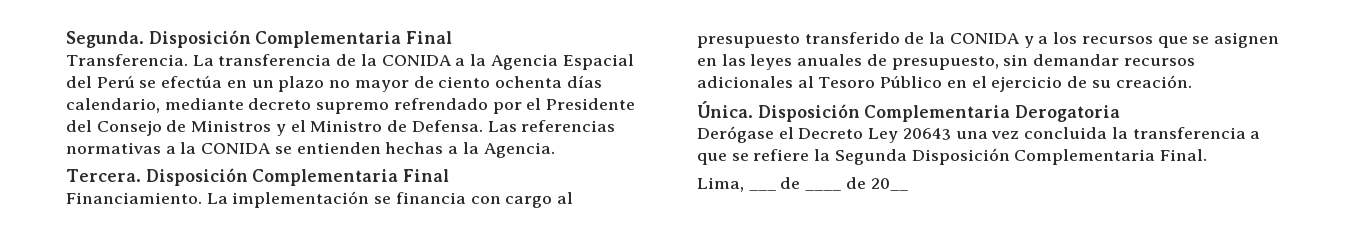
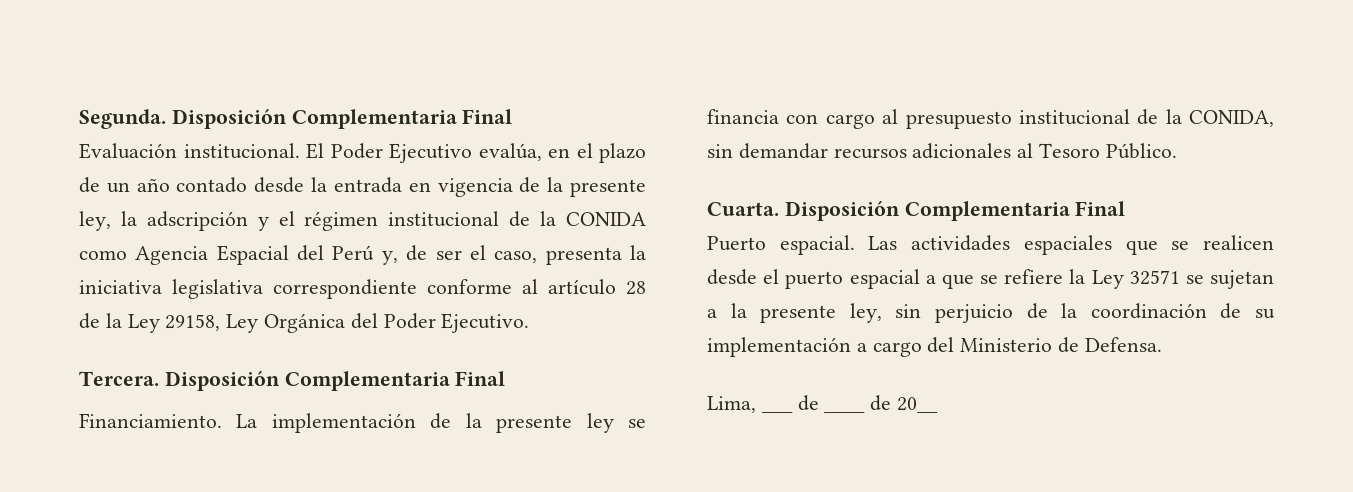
- Transferencia. La transferencia de la CONIDA a la Agencia Espacial del Perú se efectúa en un plazo no mayor de ciento ochenta días calendario, mediante decreto supremo refrendado por el Presidente del Consejo de Ministros y el Ministro de Defensa. Las referencias normativas a la CONIDA se entienden hechas a la Agencia.
+ Evaluación institucional. El Poder Ejecutivo evalúa, en el plazo de un año contado desde la entrada en vigencia de la presente ley, la adscripción y el régimen institucional de la CONIDA como Agencia Espacial del Perú y, de ser el caso, presenta la iniciativa legislativa correspondiente conforme al artículo 28 de la Ley 29158, Ley Orgánica del Poder Ejecutivo.
- La implementación se financia con cargo al presupuesto transferido de la CONIDA y a los recursos que se asignen en las leyes anuales de presupuesto, sin demandar recursos adicionales al Tesoro Público en el ejercicio de su creación.
- Única. Disposición Complementaria Derogatoria
- Derógase el Decreto Ley 20643 una vez concluida la transferencia a que se refiere la Segunda Disposición Complementaria Final.
+ La implementación de la presente ley se financia con cargo al presupuesto institucional de la CONIDA, sin demandar recursos adicionales al Tesoro Público.
+ Cuarta. Disposición Complementaria Final
+ Puerto espacial. Las actividades espaciales que se realicen desde el puerto espacial a que se refiere la Ley 32571 se sujetan a la presente ley, sin perjuicio de la coordinación de su implementación a cargo del Ministerio de Defensa.

